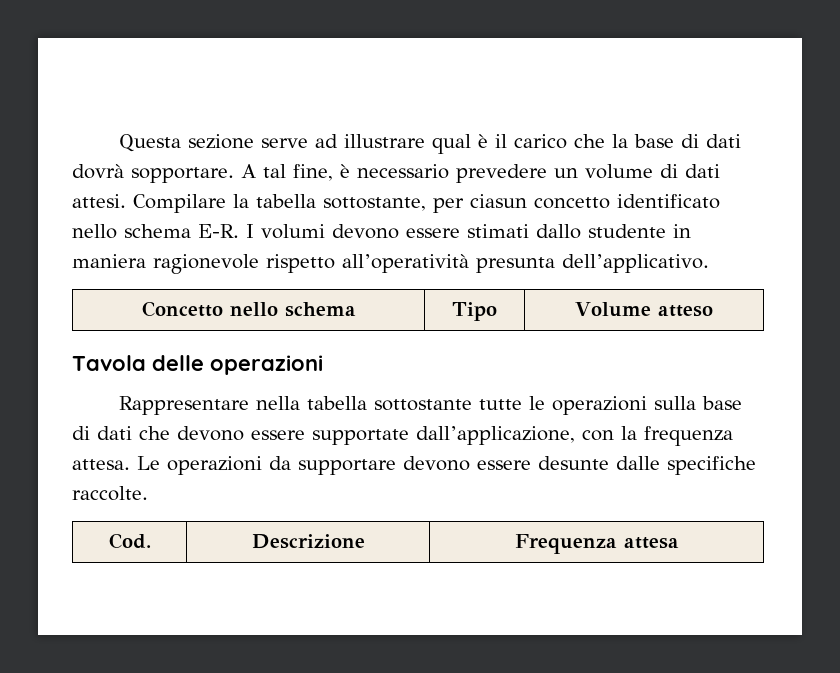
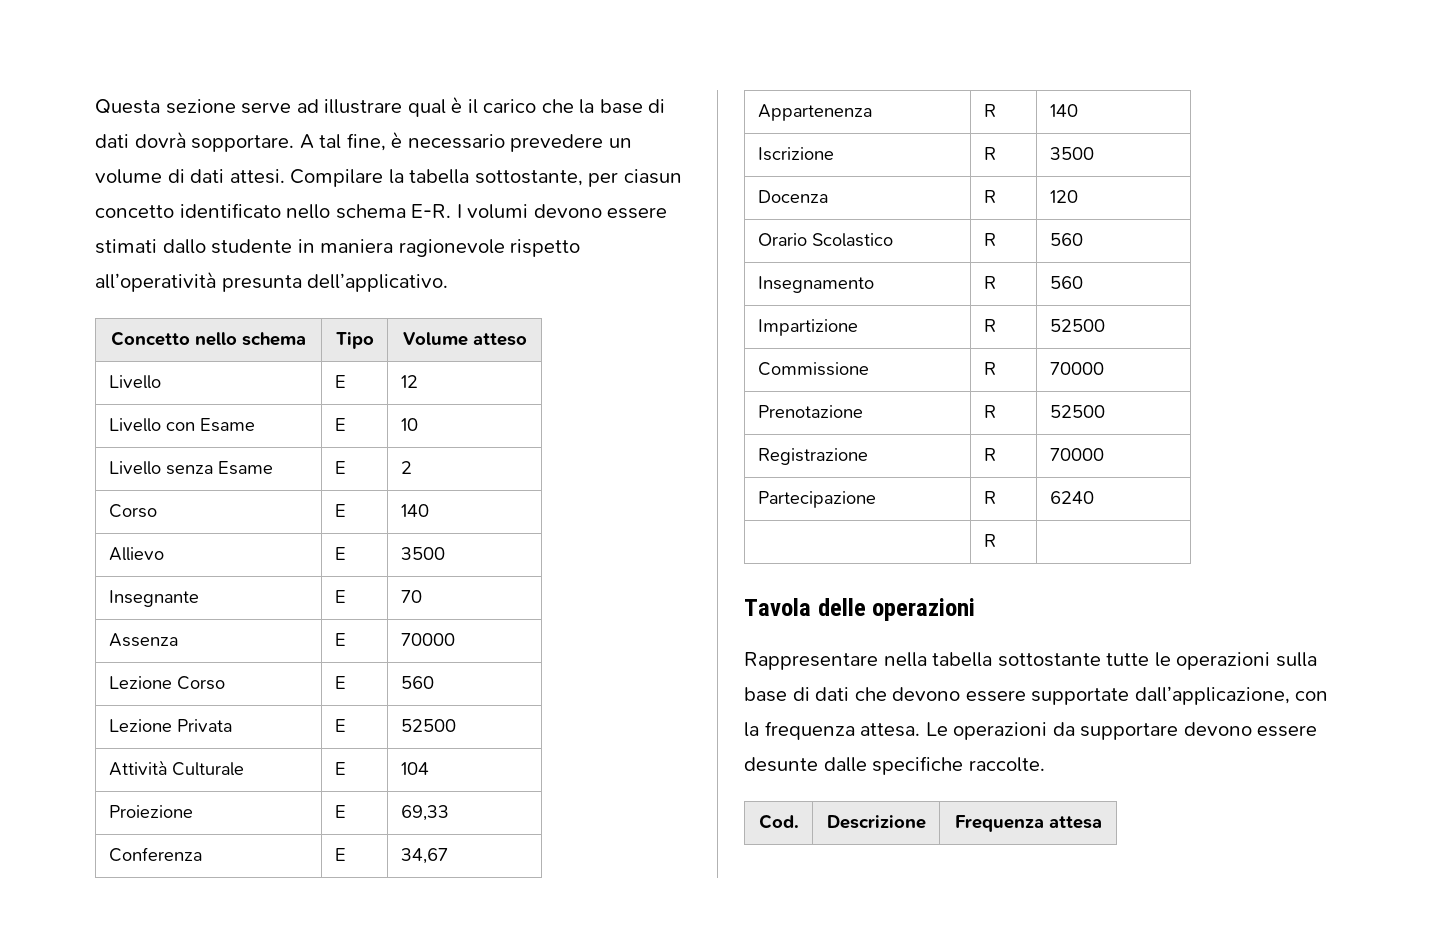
+ Livello | E | 12
+ Livello con Esame | E | 10
+ Livello senza Esame | E | 2
+ Corso | E | 140
+ Allievo | E | 3500
+ Insegnante | E | 70
+ Assenza | E | 70000
+ Lezione Corso | E | 560
+ Lezione Privata | E | 52500
+ Attività Culturale | E | 104
+ Proiezione | E | 69,33
+ Conferenza | E | 34,67
+ Appartenenza | R | 140
+ Iscrizione | R | 3500
+ Docenza | R | 120
+ Orario Scolastico | R | 560
+ Insegnamento | R | 560
+ Impartizione | R | 52500
+ Commissione | R | 70000
+ Prenotazione | R | 52500
+ Registrazione | R | 70000
+ Partecipazione | R | 6240
+ | R |

